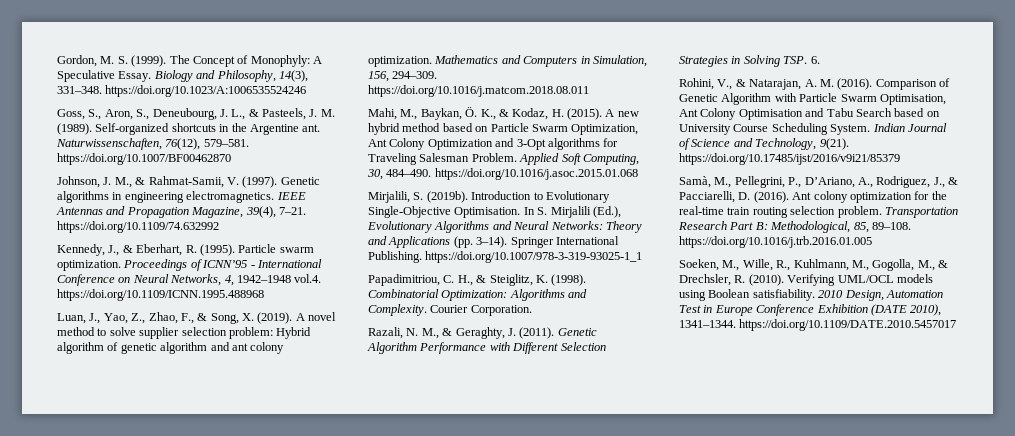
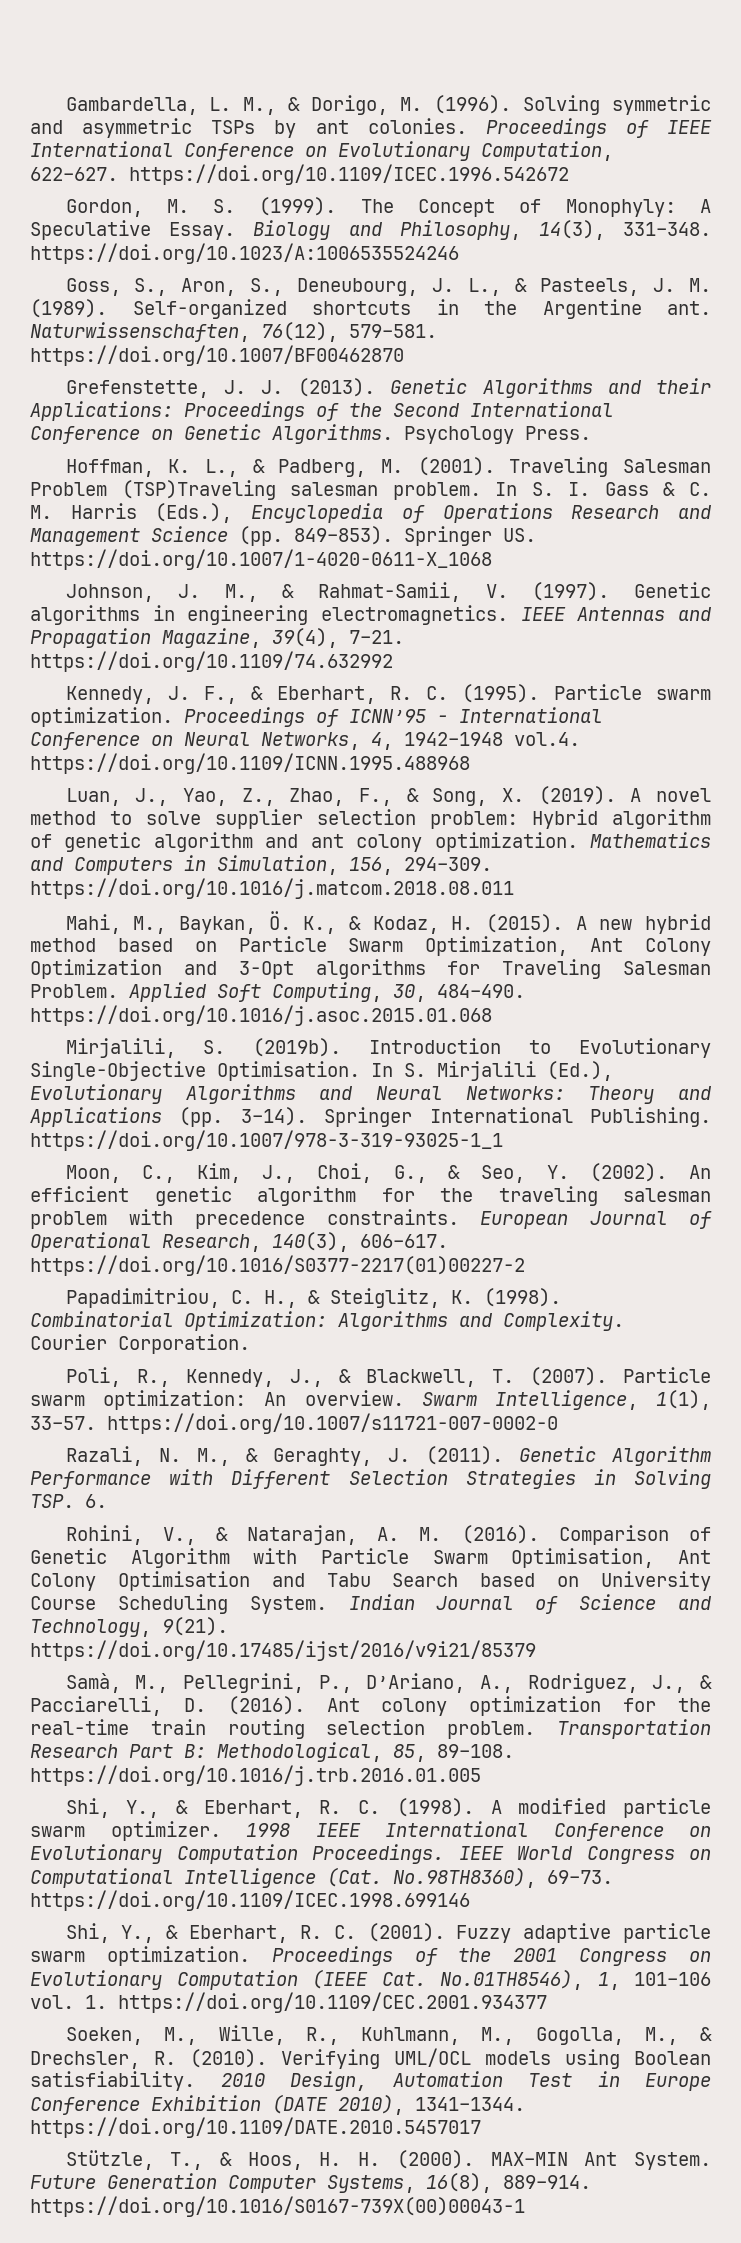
+ Gambardella, L. M., & Dorigo, M. (1996). Solving symmetric and asymmetric TSPs by ant colonies. Proceedings of IEEE International Conference on Evolutionary Computation, 622–627. https://doi.org/10.1109/ICEC.1996.542672
+ Grefenstette, J. J. (2013). Genetic Algorithms and their Applications: Proceedings of the Second International Conference on Genetic Algorithms. Psychology Press.
+ Hoffman, K. L., & Padberg, M. (2001). Traveling Salesman Problem (TSP)Traveling salesman problem. In S. I. Gass & C. M. Harris (Eds.), Encyclopedia of Operations Research and Management Science (pp. 849–853). Springer US. https://doi.org/10.1007/1-4020-0611-X_1068
- Kennedy, J., & Eberhart, R. (1995).
+ Kennedy, J. F., & Eberhart, R. C. (1995).
+ Moon, C., Kim, J., Choi, G., & Seo, Y. (2002). An efficient genetic algorithm for the traveling salesman problem with precedence constraints. European Journal of Operational Research, 140(3), 606–617. https://doi.org/10.1016/S0377-2217(01)00227-2
+ Poli, R., Kennedy, J., & Blackwell, T. (2007). Particle swarm optimization: An overview. Swarm Intelligence, 1(1), 33–57. https://doi.org/10.1007/s11721-007-0002-0
+ Shi, Y., & Eberhart, R. C. (1998). A modified particle swarm optimizer. 1998 IEEE International Conference on Evolutionary Computation Proceedings. IEEE World Congress on Computational Intelligence (Cat. No.98TH8360), 69–73. https://doi.org/10.1109/ICEC.1998.699146
+ Shi, Y., & Eberhart, R. C. (2001). Fuzzy adaptive particle swarm optimization. Proceedings of the 2001 Congress on Evolutionary Computation (IEEE Cat. No.01TH8546), 1, 101–106 vol. 1. https://doi.org/10.1109/CEC.2001.934377
+ Stützle, T., & Hoos, H. H. (2000). MAX–MIN Ant System. Future Generation Computer Systems, 16(8), 889–914. https://doi.org/10.1016/S0167-739X(00)00043-1

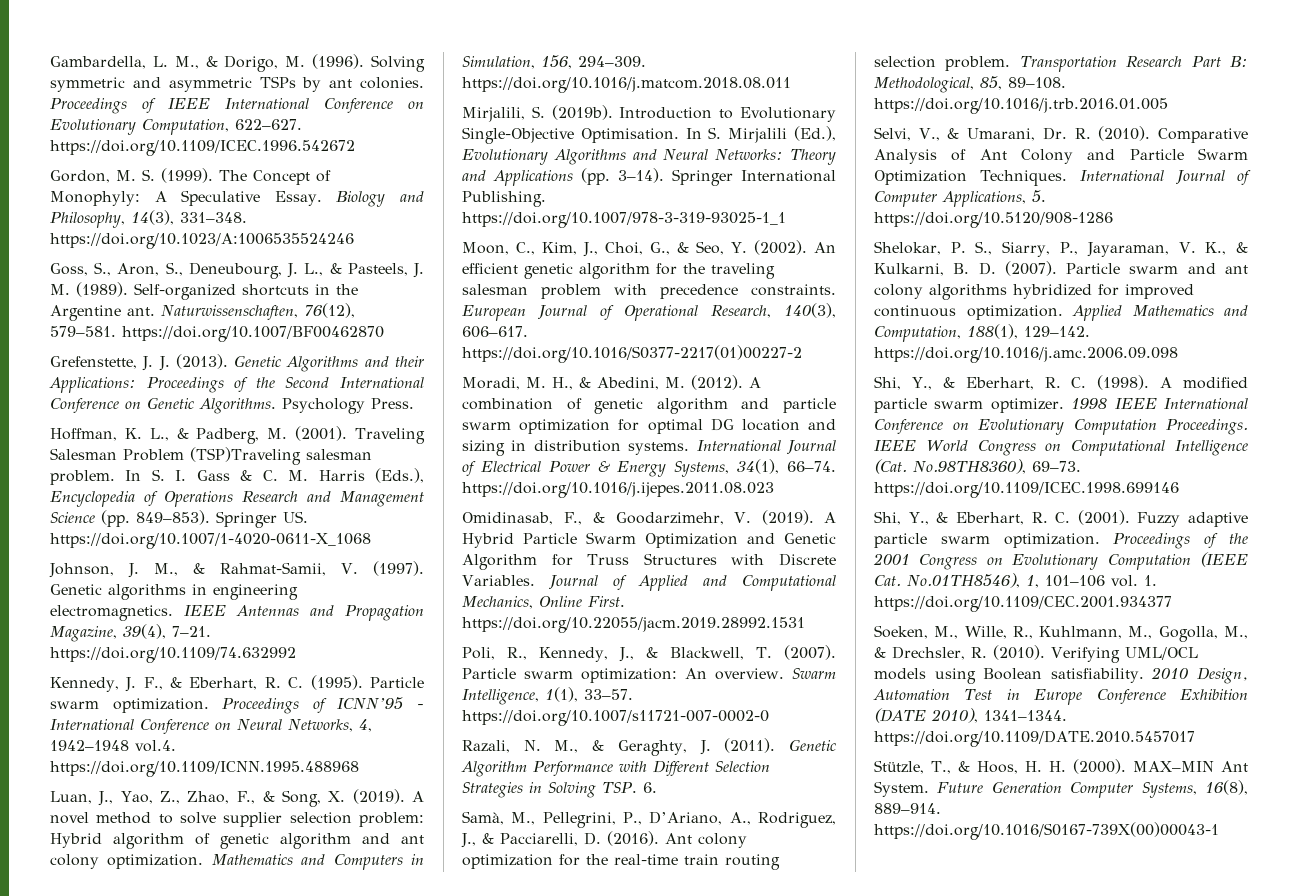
- Mahi, M., Baykan, Ö. K., & Kodaz, H. (2015). A new hybrid method based on Particle Swarm Optimization, Ant Colony Optimization and 3-Opt algorithms for Traveling Salesman Problem. Applied Soft Computing, 30, 484–490. https://doi.org/10.1016/j.asoc.2015.01.068
- Papadimitriou, C. H., & Steiglitz, K. (1998). Combinatorial Optimization: Algorithms and Complexity. Courier Corporation.
+ Moradi, M. H., & Abedini, M. (2012). A combination of genetic algorithm and particle swarm optimization for optimal DG location and sizing in distribution systems. International Journal of Electrical Power & Energy Systems, 34(1), 66–74. https://doi.org/10.1016/j.ijepes.2011.08.023
+ Omidinasab, F., & Goodarzimehr, V. (2019). A Hybrid Particle Swarm Optimization and Genetic Algorithm for Truss Structures with Discrete Variables. Journal of Applied and Computational Mechanics, Online First. https://doi.org/10.22055/jacm.2019.28992.1531
- Rohini, V., & Natarajan, A. M. (2016). Comparison of Genetic Algorithm with Particle Swarm Optimisation, Ant Colony Optimisation and Tabu Search based on University Course Scheduling System. Indian Journal of Science and Technology, 9(21). https://doi.org/10.17485/ijst/2016/v9i21/85379
+ Selvi, V., & Umarani, Dr. R. (2010). Comparative Analysis of Ant Colony and Particle Swarm Optimization Techniques. International Journal of Computer Applications, 5. https://doi.org/10.5120/908-1286
+ Shelokar, P. S., Siarry, P., Jayaraman, V. K., & Kulkarni, B. D. (2007). Particle swarm and ant colony algorithms hybridized for improved continuous optimization. Applied Mathematics and Computation, 188(1), 129–142. https://doi.org/10.1016/j.amc.2006.09.098

